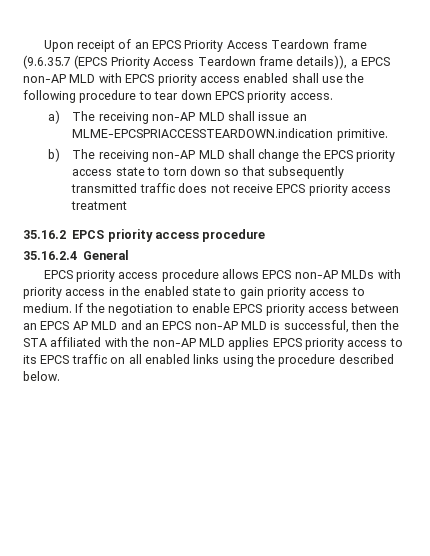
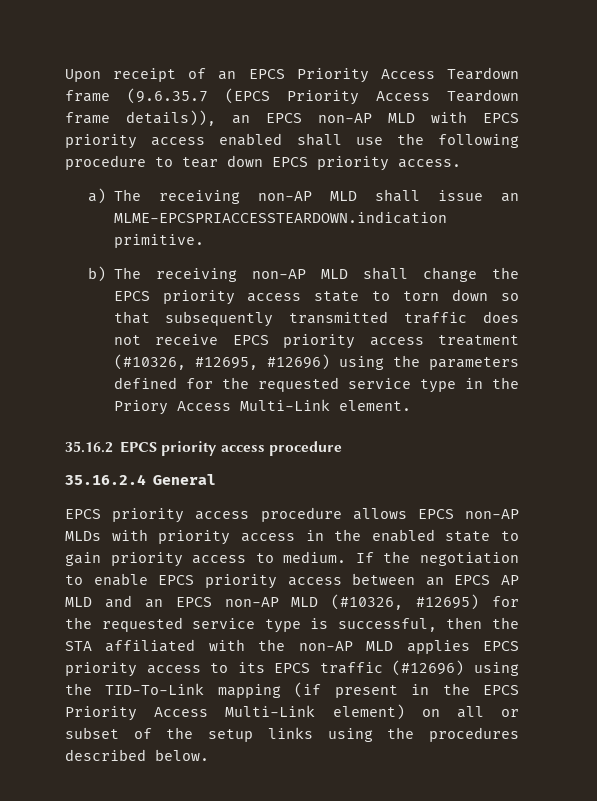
- Upon receipt of an EPCS Priority Access Teardown frame (9.6.35.7 (EPCS Priority Access Teardown frame details)), a EPCS non-AP MLD with EPCS priority access enabled shall use the following procedure to tear down EPCS priority access.
+ Upon receipt of an EPCS Priority Access Teardown frame (9.6.35.7 (EPCS Priority Access Teardown frame details)), an EPCS non-AP MLD with EPCS priority access enabled shall use the following procedure to tear down EPCS priority access.
- b) The receiving non-AP MLD shall change the EPCS priority access state to torn down so that subsequently transmitted traffic does not receive EPCS priority access treatment
+ b) The receiving non-AP MLD shall change the EPCS priority access state to torn down so that subsequently transmitted traffic does not receive EPCS priority access treatment (#10326, #12695, #12696) using the parameters defined for the requested service type in the Priory Access Multi-Link element.
- If the negotiation to enable EPCS priority access between an EPCS AP MLD and an EPCS non-AP MLD is successful, then the STA affiliated with the non-AP MLD applies EPCS priority access to its EPCS traffic on all enabled links using the procedure described below.
+ If the negotiation to enable EPCS priority access between an EPCS AP MLD and an EPCS non-AP MLD (#10326, #12695) for the requested service type is successful, then the STA affiliated with the non-AP MLD applies EPCS priority access to its EPCS traffic (#12696) using the TID-To-Link mapping (if present in the EPCS Priority Access Multi-Link element) on all or subset of the setup links using the procedures described below.

